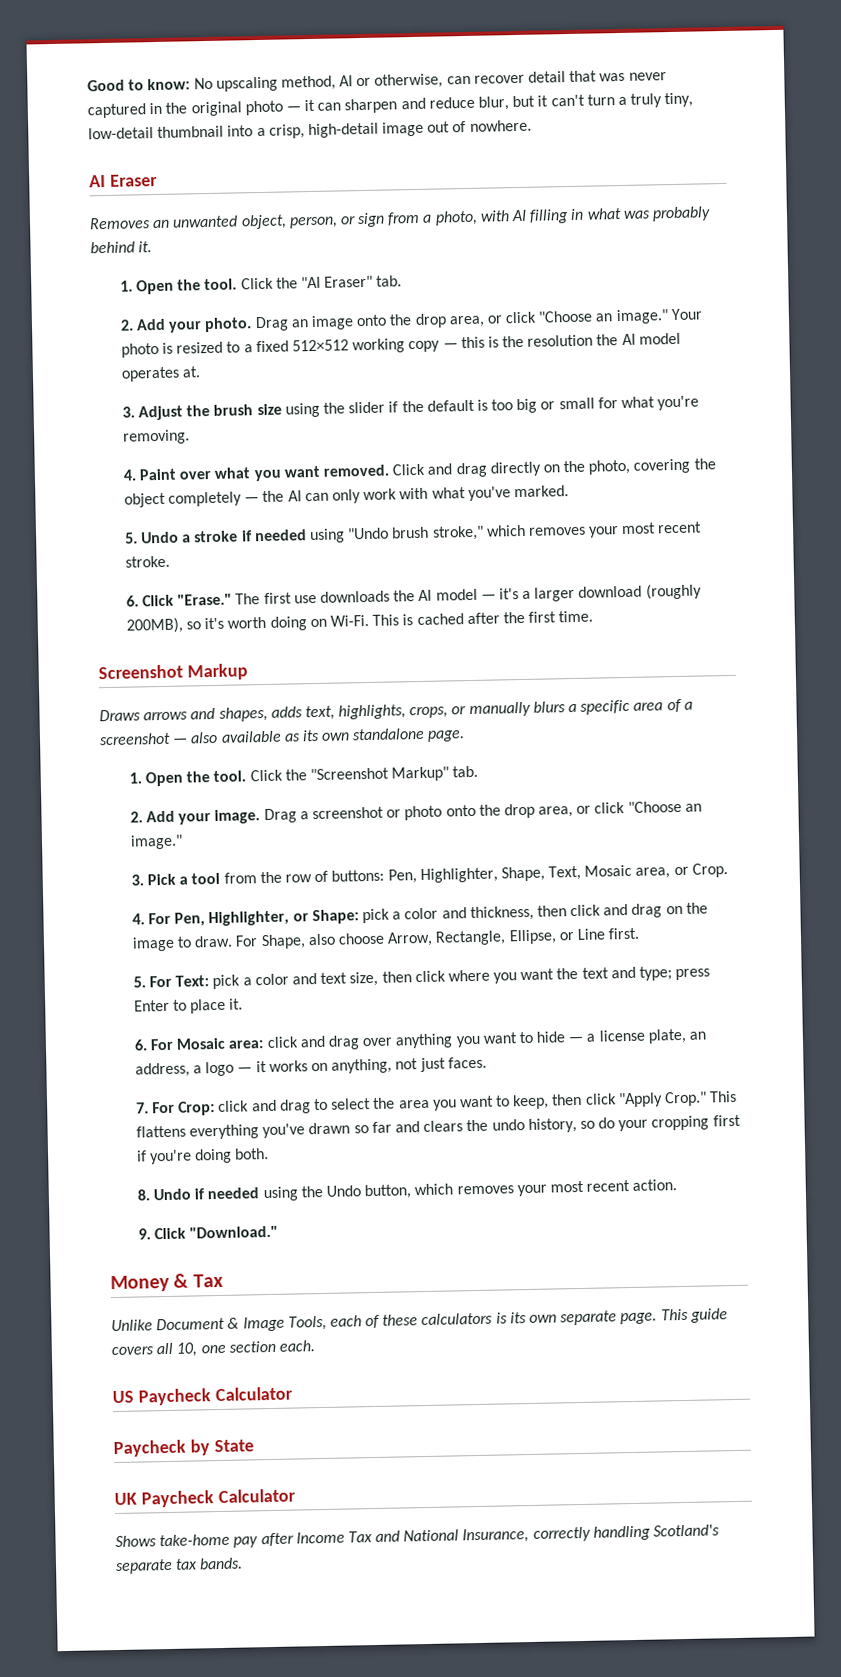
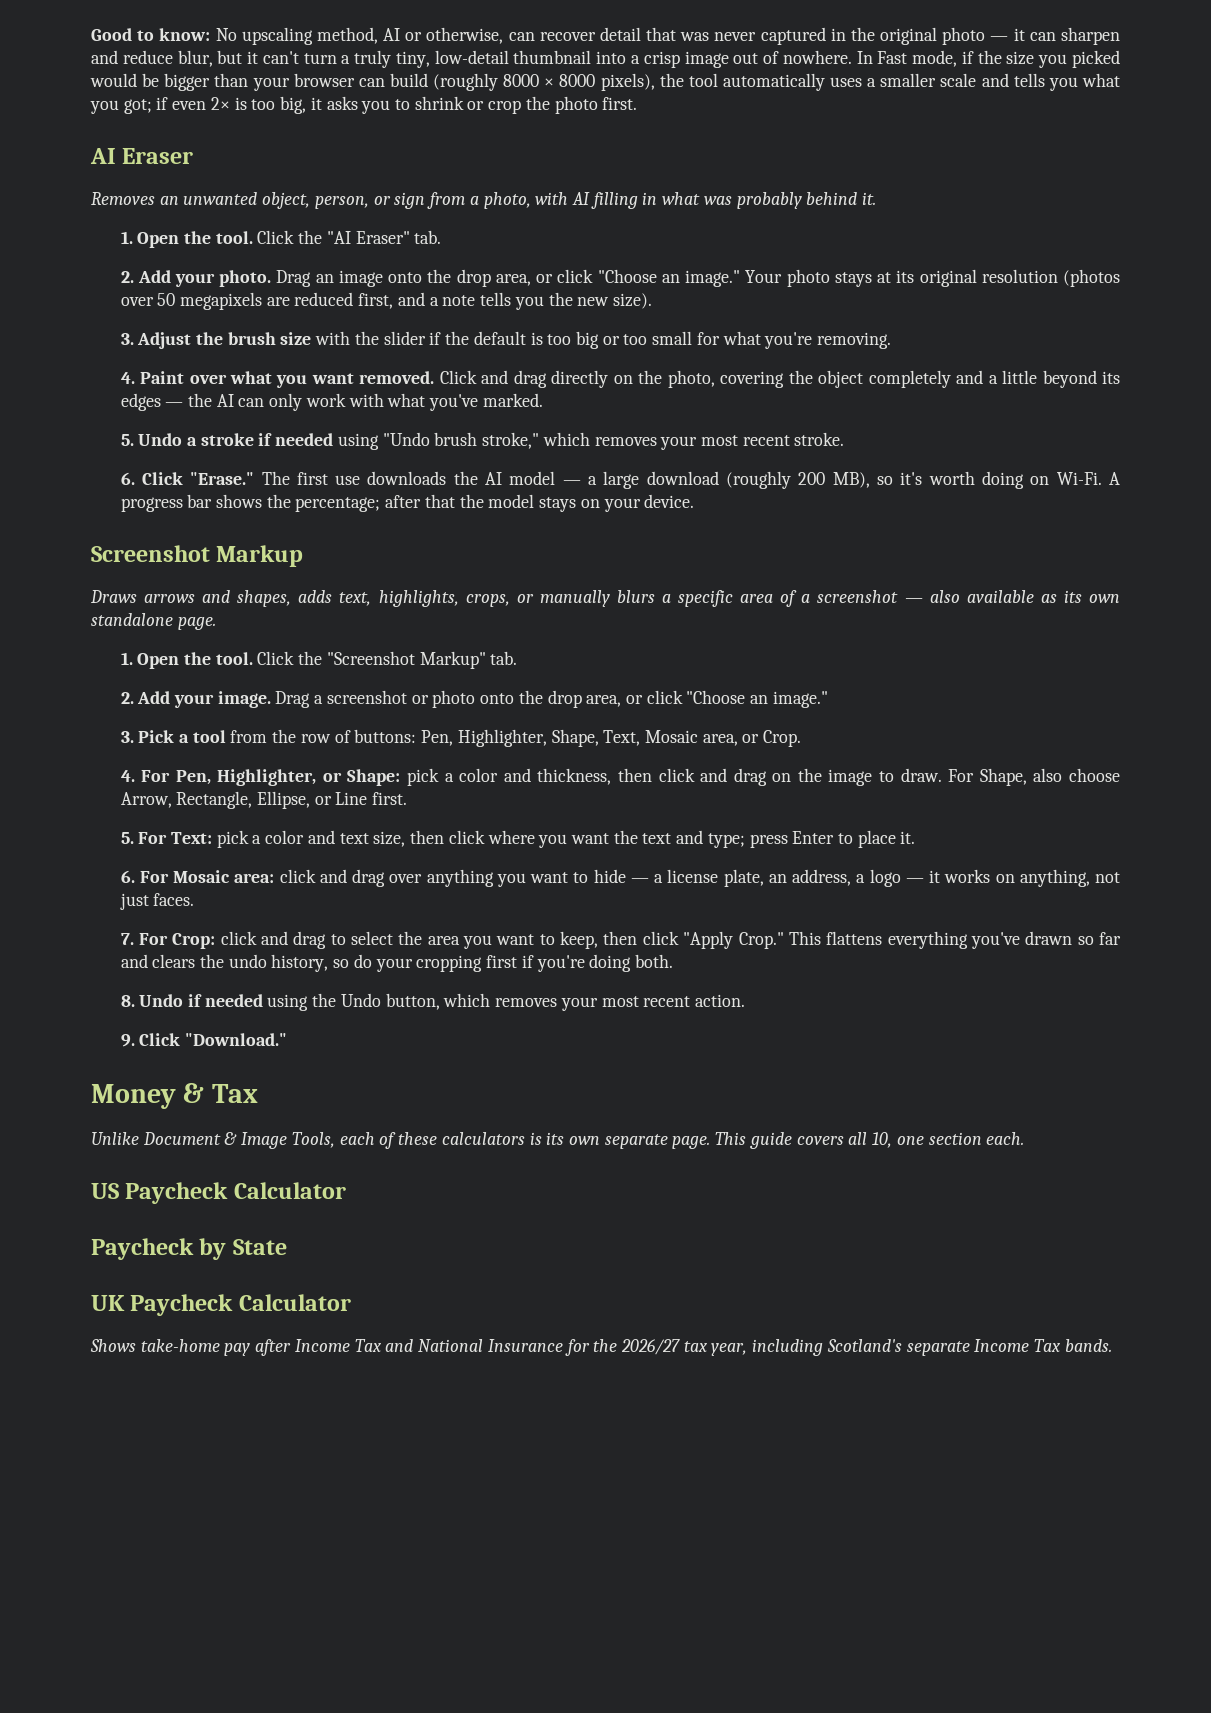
- Good to know: No upscaling method, AI or otherwise, can recover detail that was never captured in the original photo — it can sharpen and reduce blur, but it can't turn a truly tiny, low-detail thumbnail into a crisp, high-detail image out of nowhere.
+ Good to know: No upscaling method, AI or otherwise, can recover detail that was never captured in the original photo — it can sharpen and reduce blur, but it can't turn a truly tiny, low-detail thumbnail into a crisp image out of nowhere. In Fast mode, if the size you picked would be bigger than your browser can build (roughly 8000 × 8000 pixels), the tool automatically uses a smaller scale and tells you what you got; if even 2× is too big, it asks you to shrink or crop the photo first.
- Your photo is resized to a fixed 512×512 working copy — this is the resolution the AI model operates at.
+ Your photo stays at its original resolution (photos over 50 megapixels are reduced first, and a note tells you the new size).
- 3. Adjust the brush size using the slider if the default is too big or small for what you're removing.
+ 3. Adjust the brush size with the slider if the default is too big or too small for what you're removing.
- Click and drag directly on the photo, covering the object completely — the AI can only work with what you've marked.
+ Click and drag directly on the photo, covering the object completely and a little beyond its edges — the AI can only work with what you've marked.
- The first use downloads the AI model — it's a larger download (roughly 200MB), so it's worth doing on Wi-Fi.
+ The first use downloads the AI model — a large download (roughly 200 MB), so it's worth doing on Wi-Fi.
- This is cached after the first time.
+ A progress bar shows the percentage; after that the model stays on your device.
- Shows take-home pay after Income Tax and National Insurance, correctly handling Scotland's separate tax bands.
+ Shows take-home pay after Income Tax and National Insurance for the 2026/27 tax year, including Scotland's separate Income Tax bands.

